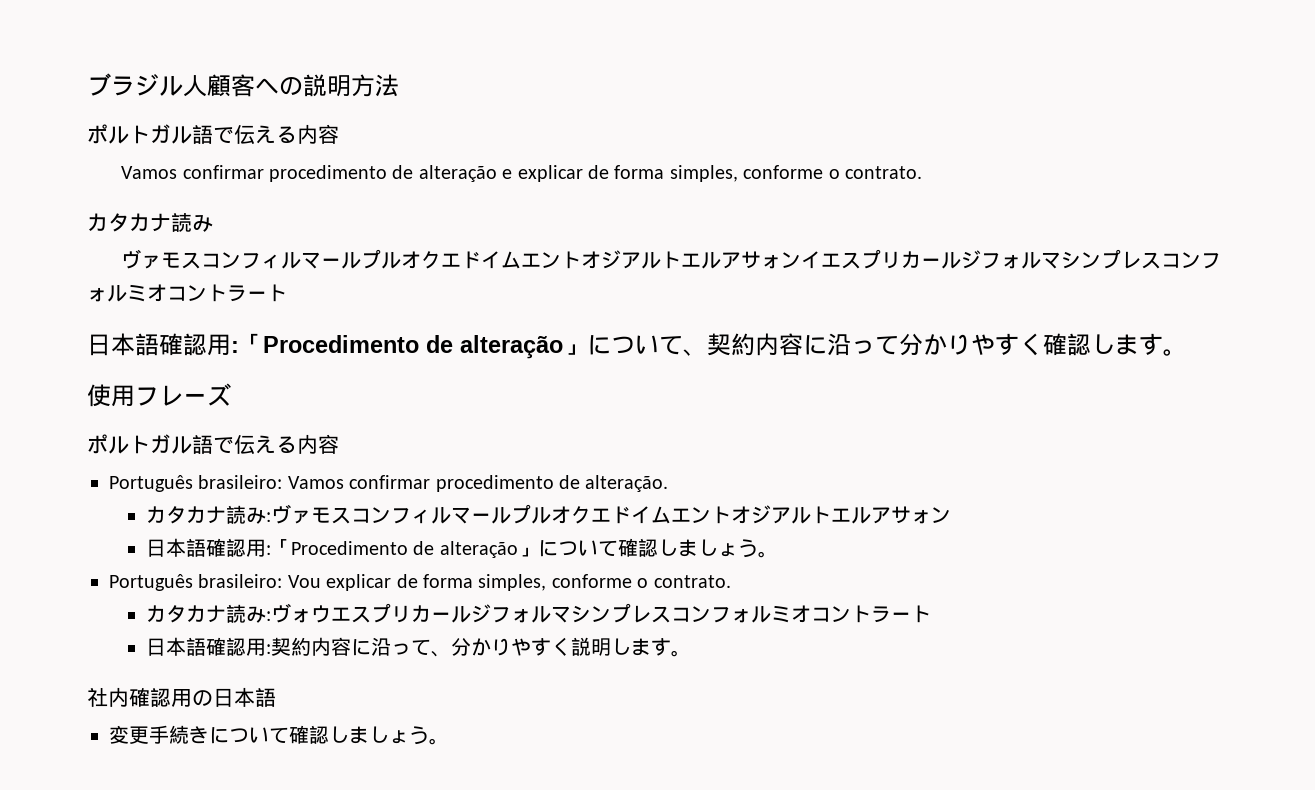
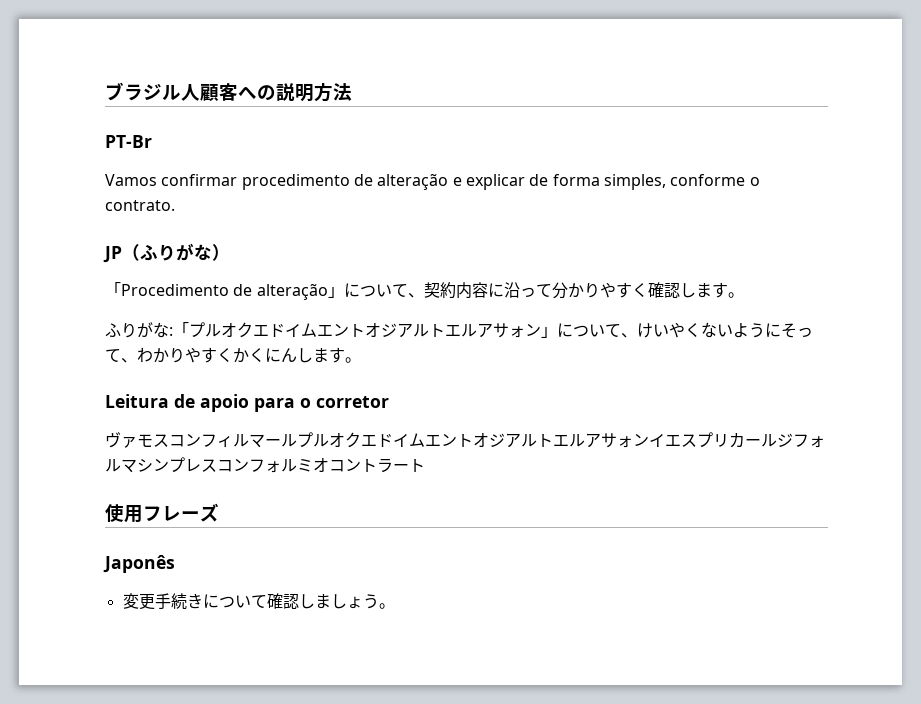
  ブラジル人顧客への説明方法
- ポルトガル語で伝える内容
+ PT-Br
  Vamos confirmar procedimento de alteração e explicar de forma simples, conforme o contrato.
- カタカナ読み
+ JP（ふりがな）
+ 「Procedimento de alteração」について、契約内容に沿って分かりやすく確認します。
+ ふりがな:「プルオクエドイムエントオジアルトエルアサォン」について、けいやくないようにそって、わかりやすくかくにんします。
+ Leitura de apoio para o corretor
- 日本語確認用:「Procedimento de alteração」について、契約内容に沿って分かりやすく確認します。
  使用フレーズ
- ポルトガル語で伝える内容
- Português brasileiro: Vamos confirmar procedimento de alteração.
- カタカナ読み:ヴァモスコンフィルマールプルオクエドイムエントオジアルトエルアサォン
- 日本語確認用:「Procedimento de alteração」について確認しましょう。
- Português brasileiro: Vou explicar de forma simples, conforme o contrato.
- カタカナ読み:ヴォウエスプリカールジフォルマシンプレスコンフォルミオコントラート
- 日本語確認用:契約内容に沿って、分かりやすく説明します。
- 社内確認用の日本語
+ Japonês

